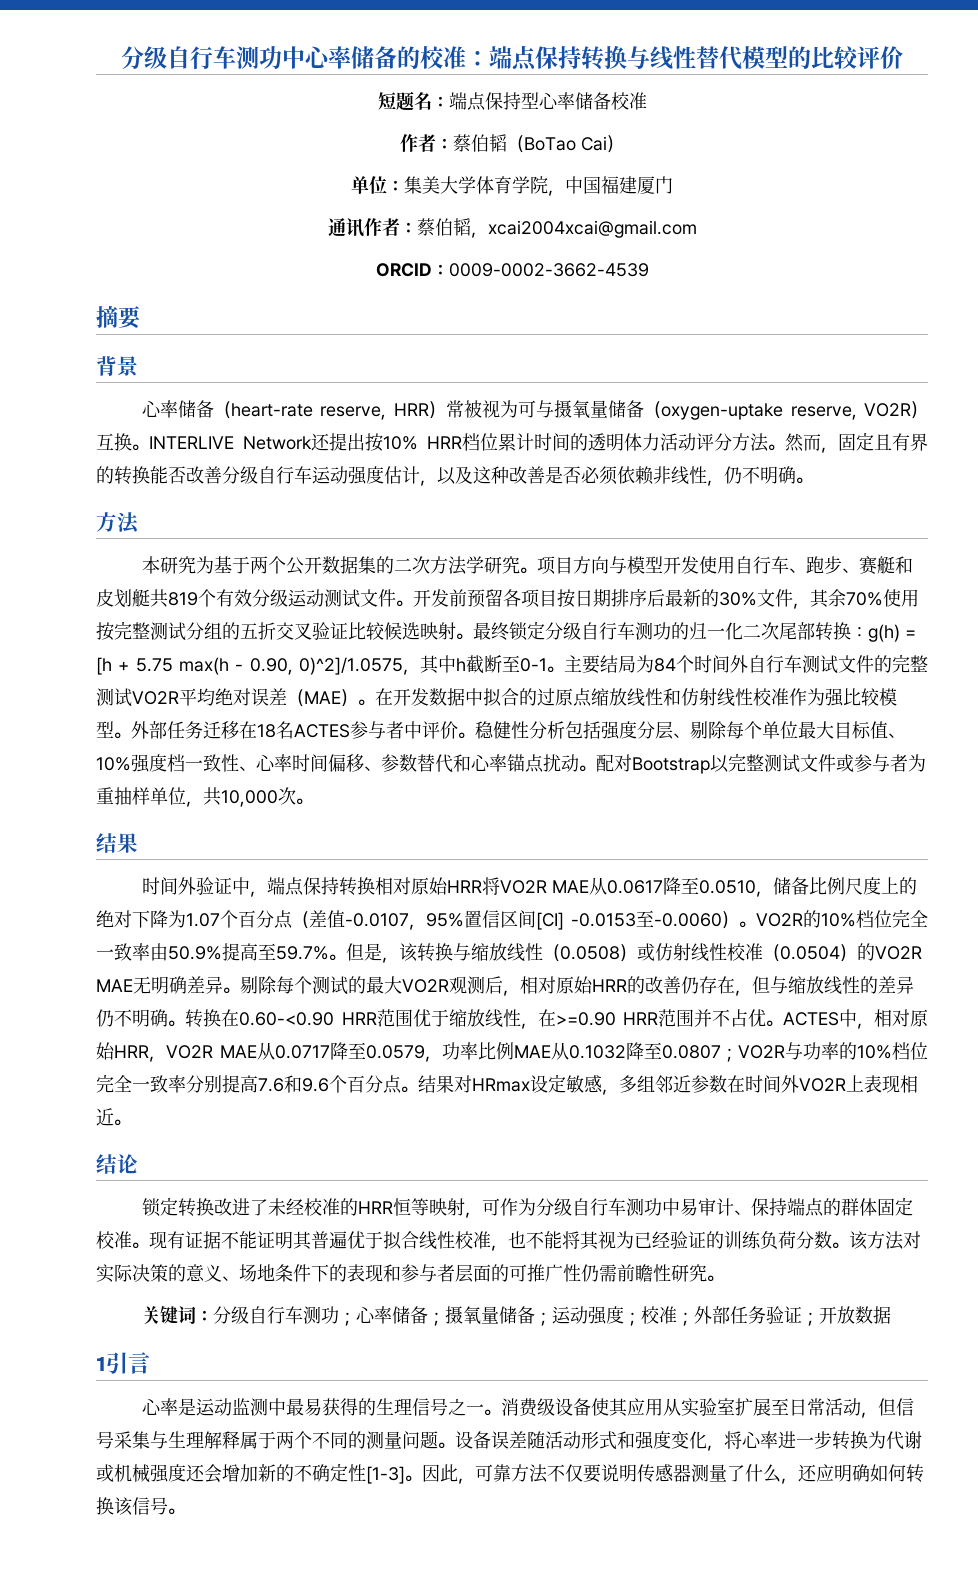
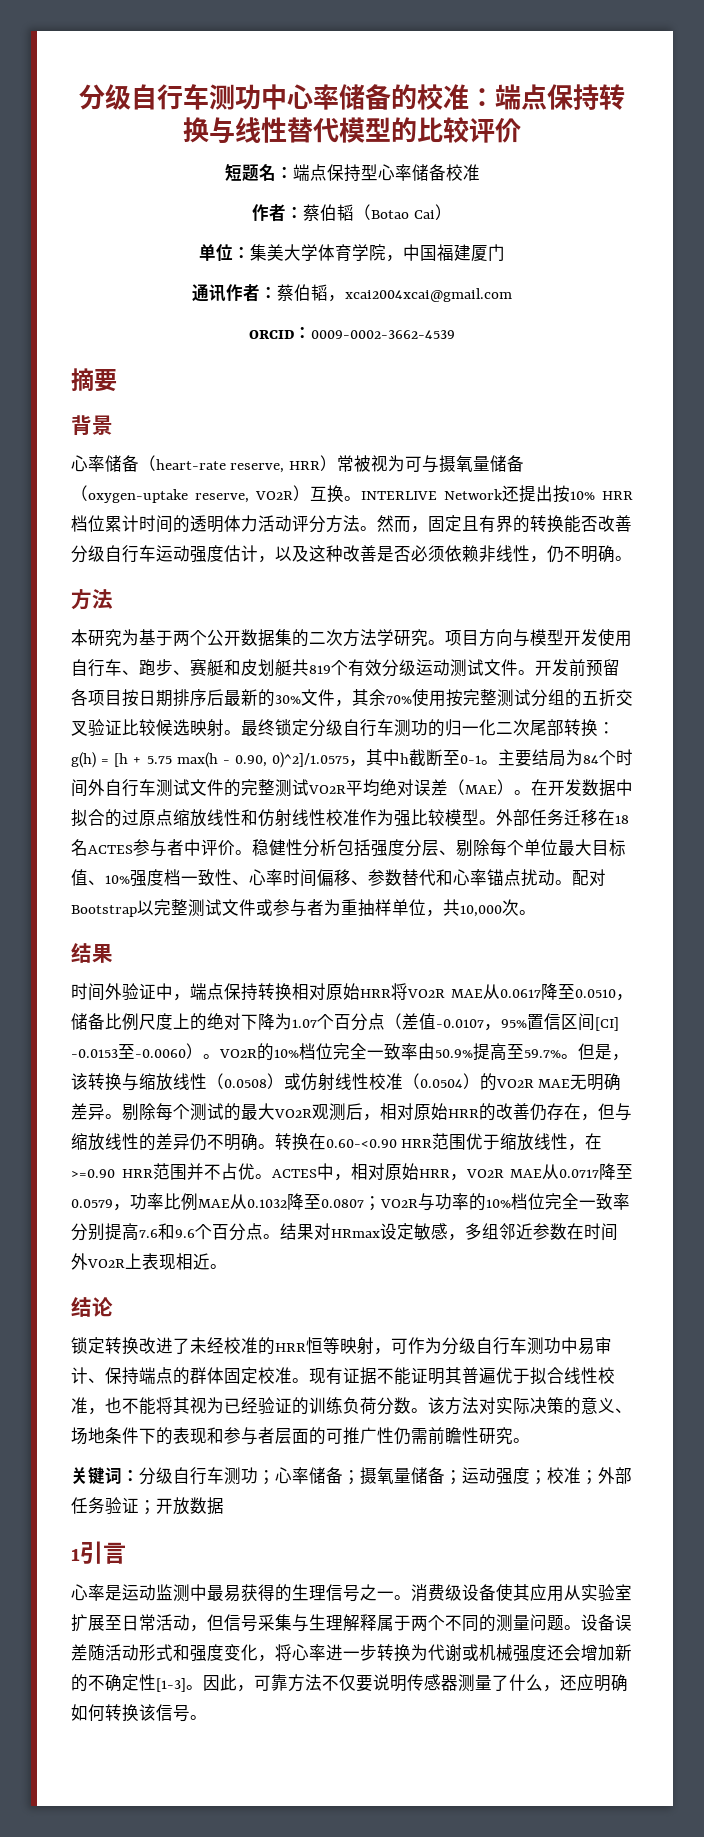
- 作者：蔡伯韬（BoTao Cai）
+ 作者：蔡伯韬（Botao Cai）

